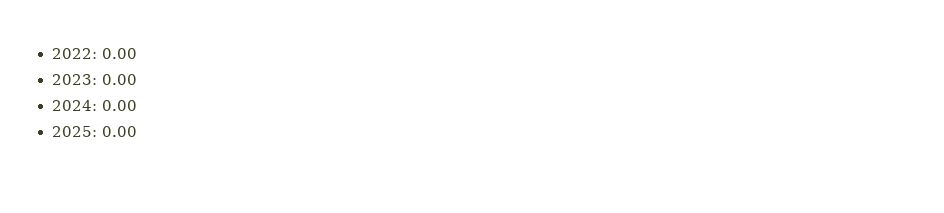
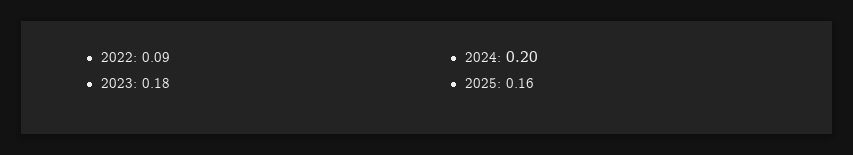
- 2022: 0.00
+ 2022: 0.09
- 2023: 0.00
+ 2023: 0.18
- 2024: 0.00
+ 2024: 0.20
- 2025: 0.00
+ 2025: 0.16

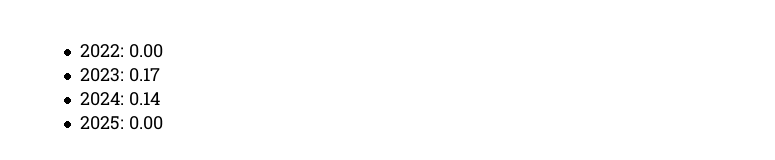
- 2022: 0.09
+ 2022: 0.00
- 2023: 0.18
+ 2023: 0.17
- 2024: 0.20
+ 2024: 0.14
- 2025: 0.16
+ 2025: 0.00

